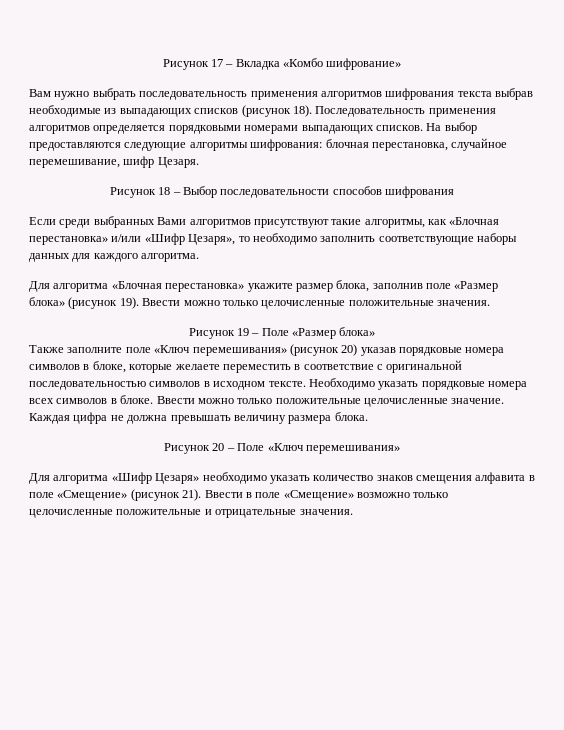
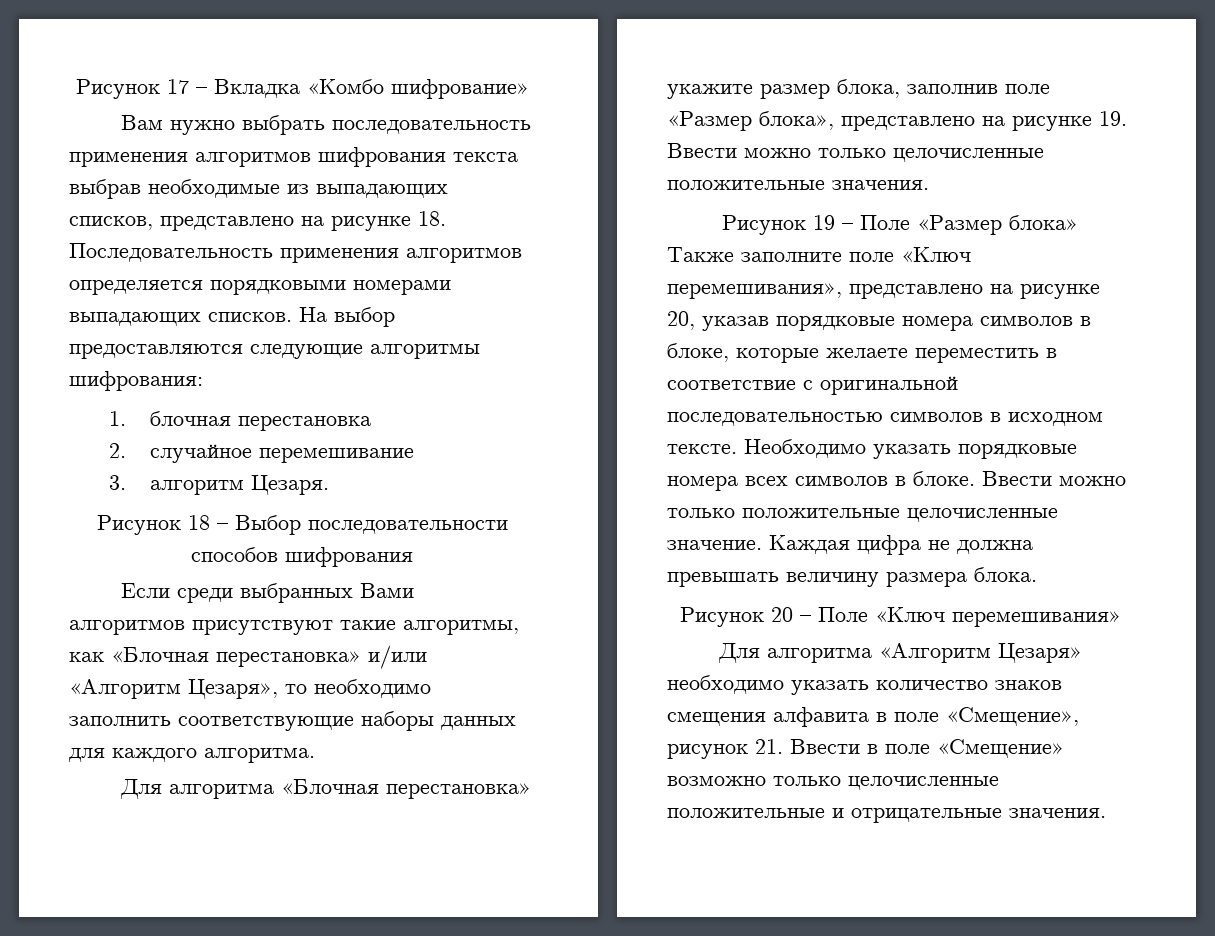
- Вам нужно выбрать последовательность применения алгоритмов шифрования текста выбрав необходимые из выпадающих списков (рисунок 18). Последовательность применения алгоритмов определяется порядковыми номерами выпадающих списков.
+ Вам нужно выбрать последовательность применения алгоритмов шифрования текста выбрав необходимые из выпадающих списков, представлено на рисунке 18. Последовательность применения алгоритмов определяется порядковыми номерами выпадающих списков.
- На выбор предоставляются следующие алгоритмы шифрования: блочная перестановка, случайное перемешивание, шифр Цезаря.
+ На выбор предоставляются следующие алгоритмы шифрования:
+ 1. блочная перестановка
+ 2. случайное перемешивание
+ 3. алгоритм Цезаря.
- Если среди выбранных Вами алгоритмов присутствуют такие алгоритмы, как «Блочная перестановка» и/или «Шифр Цезаря», то необходимо заполнить соответствующие наборы данных для каждого алгоритма.
+ Если среди выбранных Вами алгоритмов присутствуют такие алгоритмы, как «Блочная перестановка» и/или «Алгоритм Цезаря», то необходимо заполнить соответствующие наборы данных для каждого алгоритма.
- Для алгоритма «Блочная перестановка» укажите размер блока, заполнив поле «Размер блока» (рисунок 19). Ввести можно только целочисленные положительные значения.
+ Для алгоритма «Блочная перестановка» укажите размер блока, заполнив поле «Размер блока», представлено на рисунке 19. Ввести можно только целочисленные положительные значения.
- Также заполните поле «Ключ перемешивания» (рисунок 20) указав порядковые номера символов в блоке, которые желаете переместить в соответствие с оригинальной последовательностью символов в исходном тексте.
+ Также заполните поле «Ключ перемешивания», представлено на рисунке 20, указав порядковые номера символов в блоке, которые желаете переместить в соответствие с оригинальной последовательностью символов в исходном тексте.
- Для алгоритма «Шифр Цезаря» необходимо указать количество знаков смещения алфавита в поле «Смещение» (рисунок 21). Ввести в поле «Смещение» возможно только целочисленные положительные и отрицательные значения.
+ Для алгоритма «Алгоритм Цезаря» необходимо указать количество знаков смещения алфавита в поле «Смещение», рисунок 21. Ввести в поле «Смещение» возможно только целочисленные положительные и отрицательные значения.

